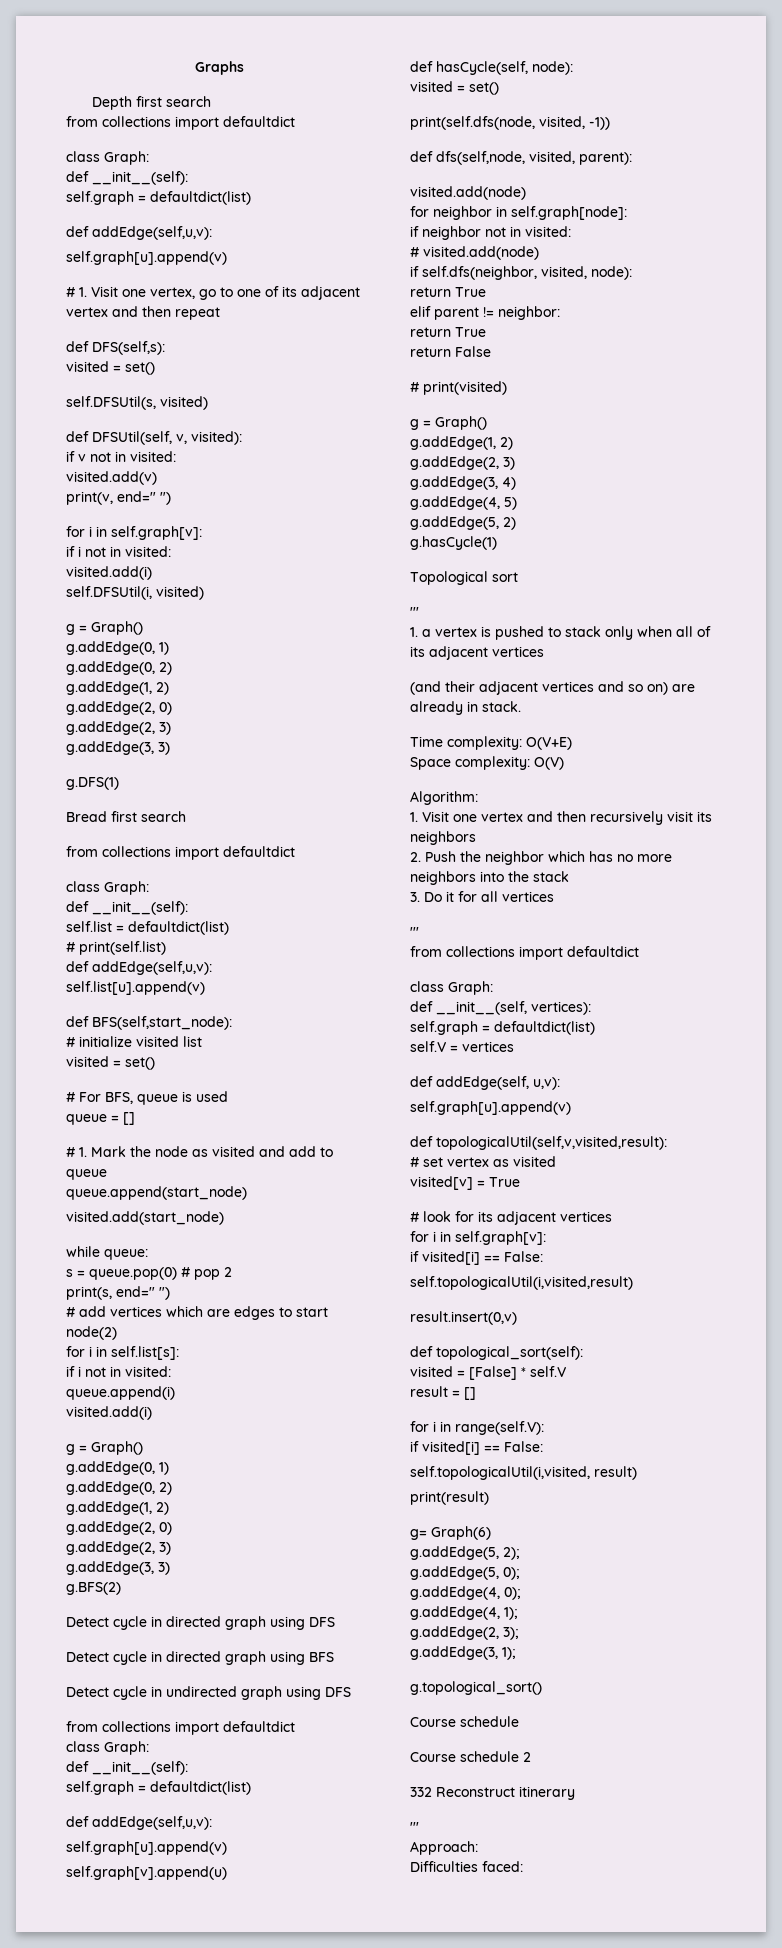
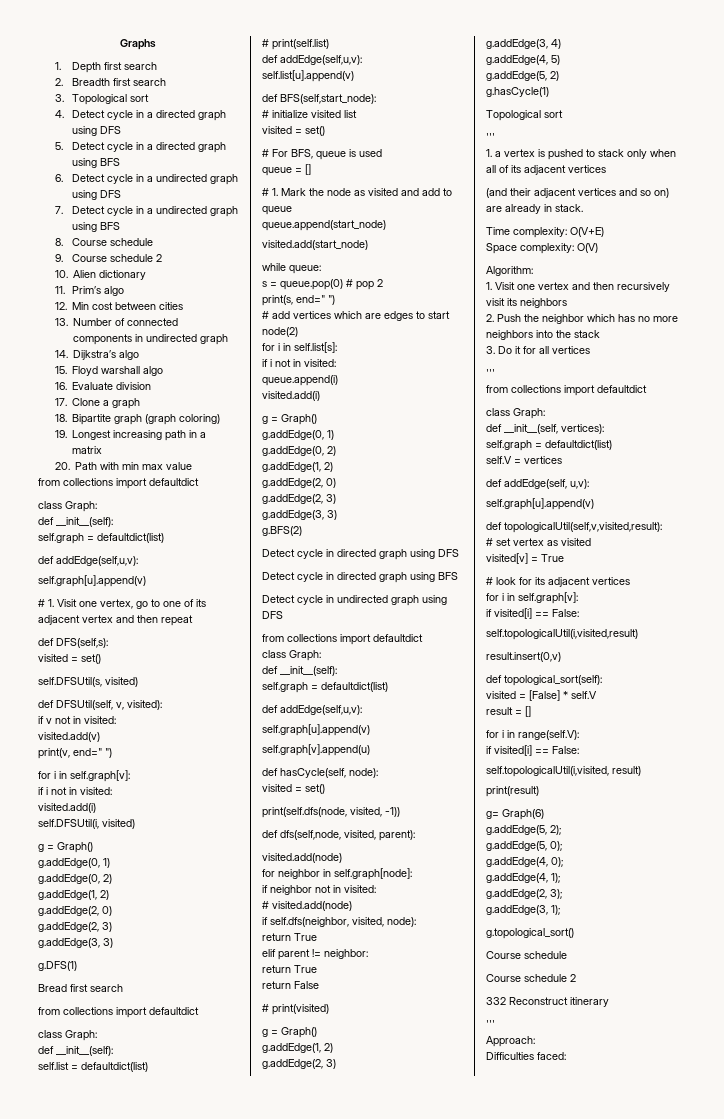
- Depth first search
+ 1. Depth first search
+ 2. Breadth first search
+ 3. Topological sort
+ 4. Detect cycle in a directed graph using DFS
+ 5. Detect cycle in a directed graph using BFS
+ 6. Detect cycle in a undirected graph using DFS
+ 7. Detect cycle in a undirected graph using BFS
+ 8. Course schedule
+ 9. Course schedule 2
+ 10. Alien dictionary
+ 11. Prim’s algo
+ 12. Min cost between cities
+ 13. Number of connected components in undirected graph
+ 14. Dijkstra’s algo
+ 15. Floyd warshall algo
+ 16. Evaluate division
+ 17. Clone a graph
+ 18. Bipartite graph (graph coloring)
+ 19. Longest increasing path in a matrix
+ 20. Path with min max value

